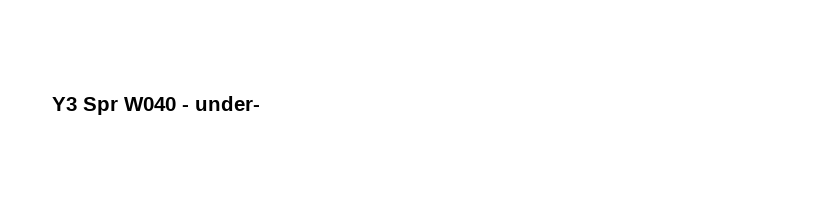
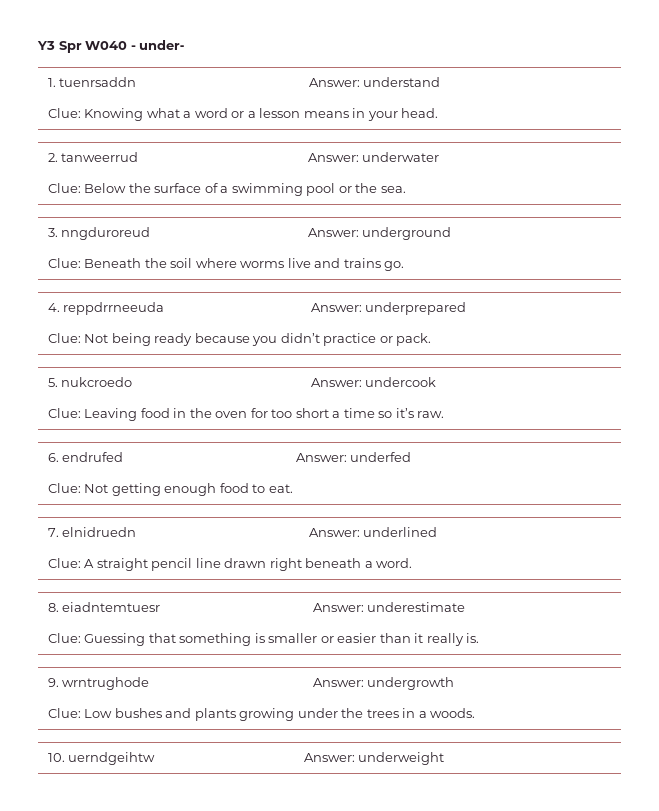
+ 1. tuenrsaddn | Answer: understand
+ Clue: Knowing what a word or a lesson means in your head.
+ 2. tanweerrud | Answer: underwater
+ Clue: Below the surface of a swimming pool or the sea.
+ 3. nngduroreud | Answer: underground
+ Clue: Beneath the soil where worms live and trains go.
+ 4. reppdrrneeuda | Answer: underprepared
+ Clue: Not being ready because you didn’t practice or pack.
+ 5. nukcroedo | Answer: undercook
+ Clue: Leaving food in the oven for too short a time so it’s raw.
+ 6. endrufed | Answer: underfed
+ Clue: Not getting enough food to eat.
+ 7. elnidruedn | Answer: underlined
+ Clue: A straight pencil line drawn right beneath a word.
+ 8. eiadntemtuesr | Answer: underestimate
+ Clue: Guessing that something is smaller or easier than it really is.
+ 9. wrntrughode | Answer: undergrowth
+ Clue: Low bushes and plants growing under the trees in a woods.
+ 10. uerndgeihtw | Answer: underweight

